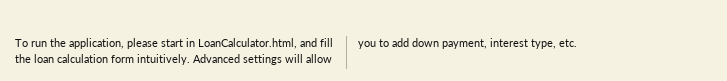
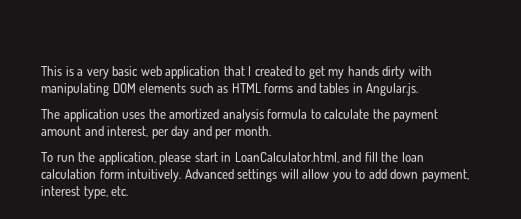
+ This is a very basic web application that I created to get my hands dirty with manipulating DOM elements such as HTML forms and tables in Angular.js.
+ The application uses the amortized analysis formula to calculate the payment amount and interest, per day and per month.

